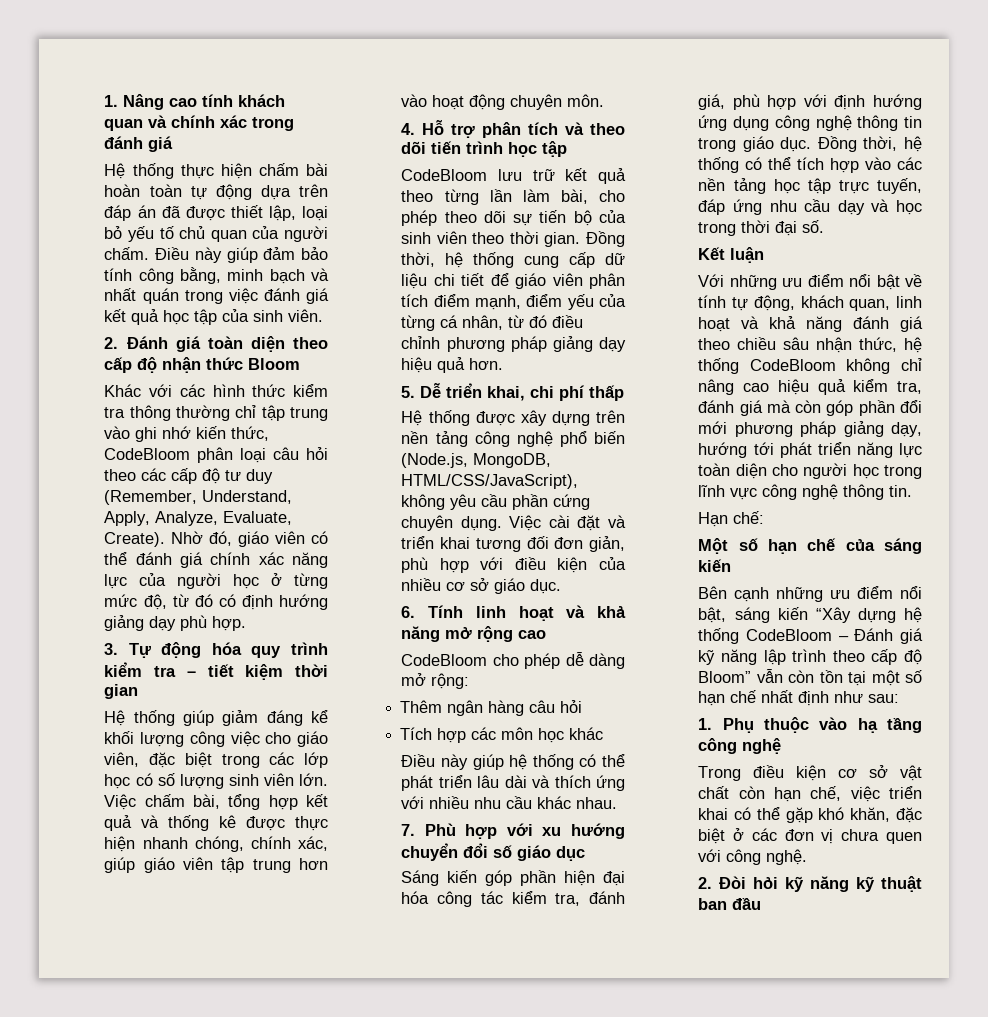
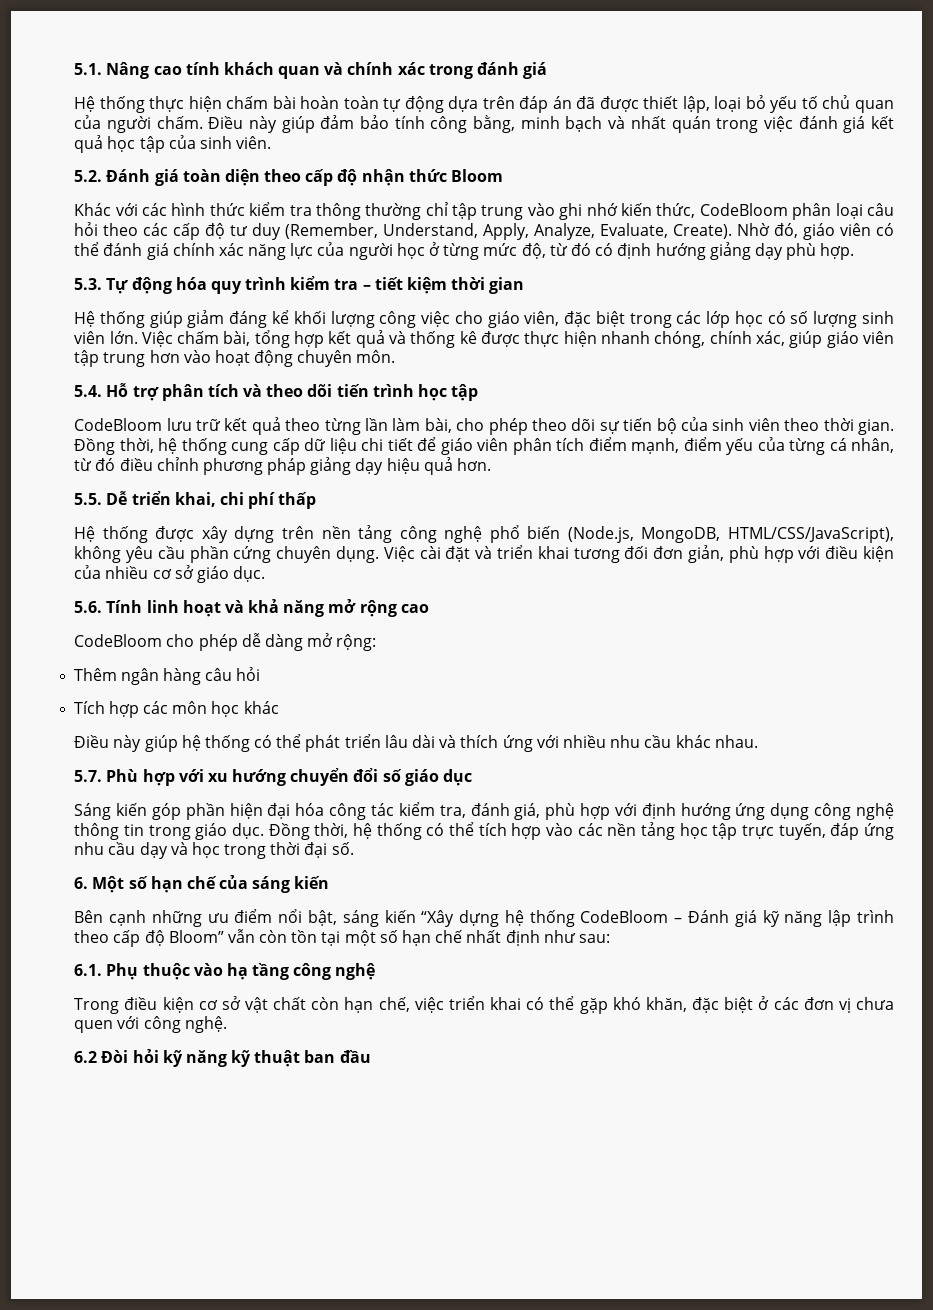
- 1. Nâng cao tính khách quan và chính xác trong đánh giá
+ 5.1. Nâng cao tính khách quan và chính xác trong đánh giá
- 2. Đánh giá toàn diện theo cấp độ nhận thức Bloom
+ 5.2. Đánh giá toàn diện theo cấp độ nhận thức Bloom
- 3. Tự động hóa quy trình kiểm tra – tiết kiệm thời gian
+ 5.3. Tự động hóa quy trình kiểm tra – tiết kiệm thời gian
- 4. Hỗ trợ phân tích và theo dõi tiến trình học tập
+ 5.4. Hỗ trợ phân tích và theo dõi tiến trình học tập
- 5. Dễ triển khai, chi phí thấp
+ 5.5. Dễ triển khai, chi phí thấp
- 6. Tính linh hoạt và khả năng mở rộng cao
+ 5.6. Tính linh hoạt và khả năng mở rộng cao
- 7. Phù hợp với xu hướng chuyển đổi số giáo dục
+ 5.7. Phù hợp với xu hướng chuyển đổi số giáo dục
- Kết luận
- Với những ưu điểm nổi bật về tính tự động, khách quan, linh hoạt và khả năng đánh giá theo chiều sâu nhận thức, hệ thống CodeBloom không chỉ nâng cao hiệu quả kiểm tra, đánh giá mà còn góp phần đổi mới phương pháp giảng dạy, hướng tới phát triển năng lực toàn diện cho người học trong lĩnh vực công nghệ thông tin.
- Hạn chế:
- Một số hạn chế của sáng kiến
+ 6. Một số hạn chế của sáng kiến
- 1. Phụ thuộc vào hạ tầng công nghệ
+ 6.1. Phụ thuộc vào hạ tầng công nghệ
- 2. Đòi hỏi kỹ năng kỹ thuật ban đầu
+ 6.2 Đòi hỏi kỹ năng kỹ thuật ban đầu

